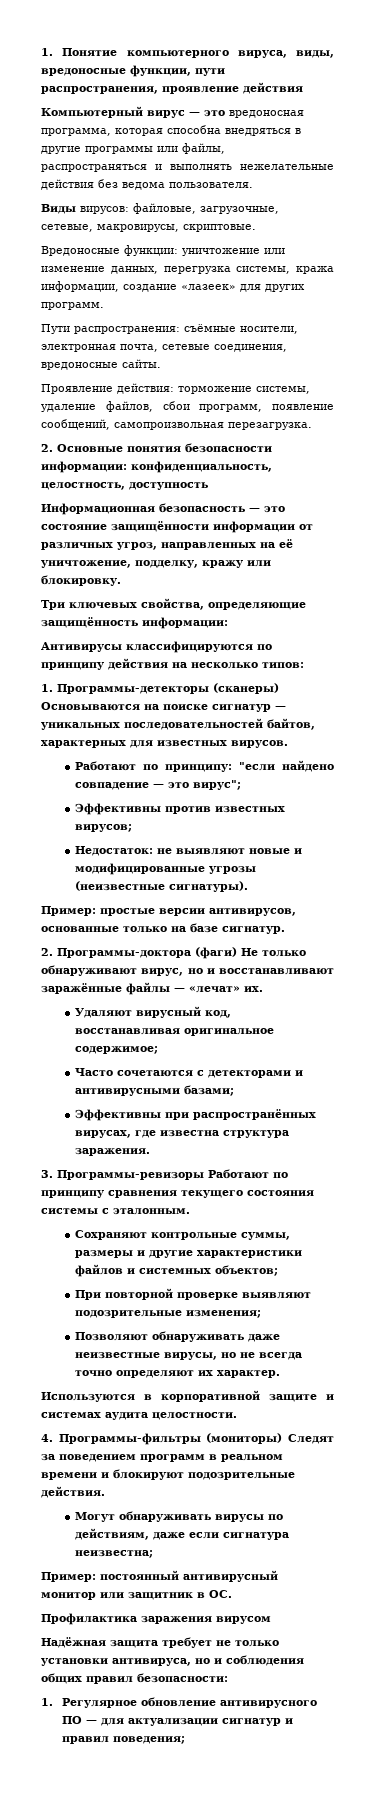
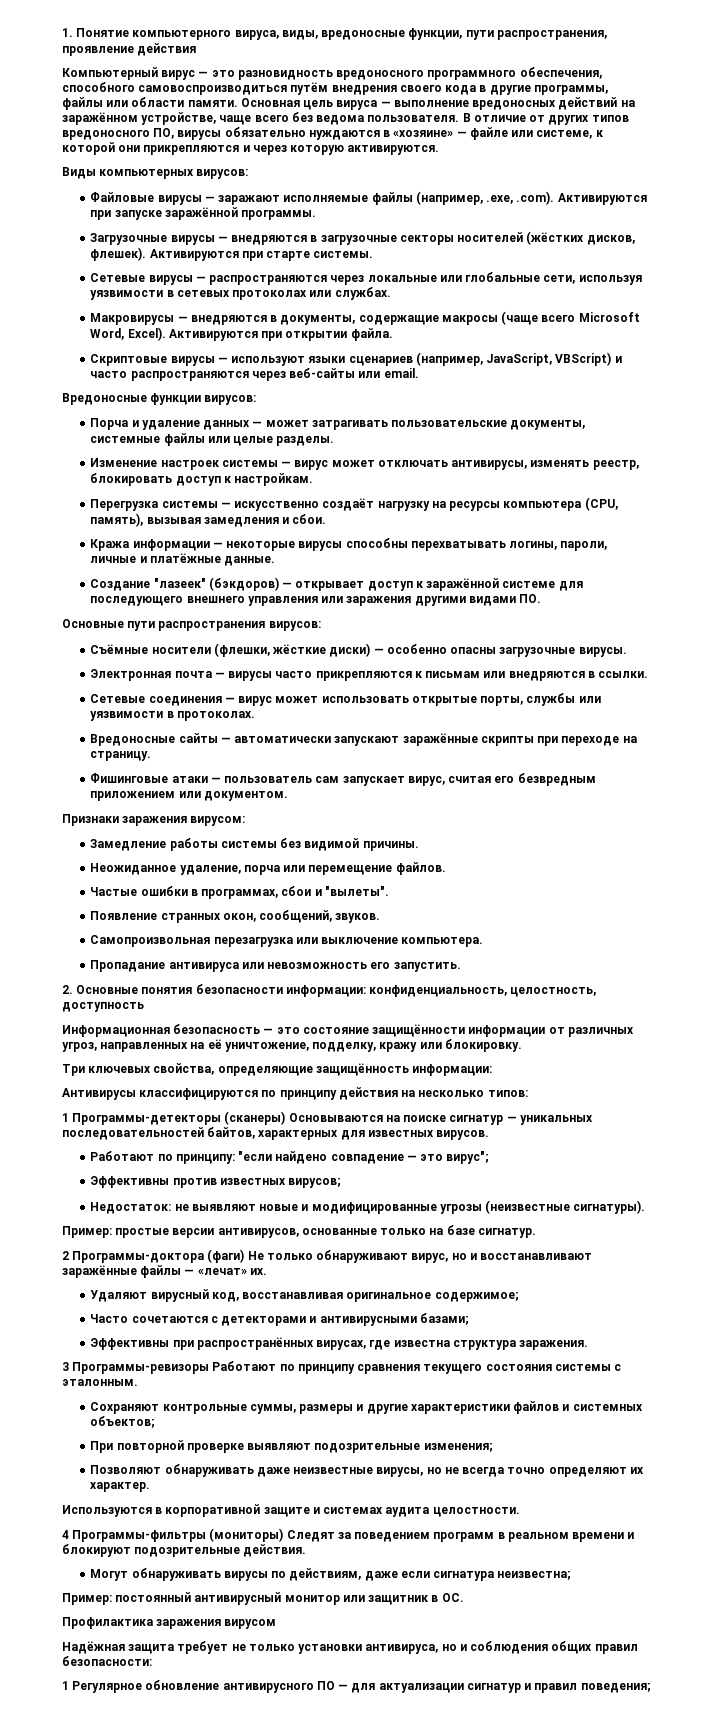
- Компьютерный вирус — это вредоносная программа, которая способна внедряться в другие программы или файлы, распространяться и выполнять нежелательные действия без ведома пользователя.
+ Компьютерный вирус — это разновидность вредоносного программного обеспечения, способного самовоспроизводиться путём внедрения своего кода в другие программы, файлы или области памяти. Основная цель вируса — выполнение вредоносных действий на заражённом устройстве, чаще всего без ведома пользователя. В отличие от других типов вредоносного ПО, вирусы обязательно нуждаются в «хозяине» — файле или системе, к которой они прикрепляются и через которую активируются.
- Виды вирусов: файловые, загрузочные, сетевые, макровирусы, скриптовые.
- Вредоносные функции: уничтожение или изменение данных, перегрузка системы, кража информации, создание «лазеек» для других программ.
- Пути распространения: съёмные носители, электронная почта, сетевые соединения, вредоносные сайты.
- Проявление действия: торможение системы, удаление файлов, сбои программ, появление сообщений, самопроизвольная перезагрузка.
+ Виды компьютерных вирусов:
+ Файловые вирусы — заражают исполняемые файлы (например, .exe, .com). Активируются при запуске заражённой программы.
+ Загрузочные вирусы — внедряются в загрузочные секторы носителей (жёстких дисков, флешек). Активируются при старте системы.
+ Сетевые вирусы — распространяются через локальные или глобальные сети, используя уязвимости в сетевых протоколах или службах.
+ Макровирусы — внедряются в документы, содержащие макросы (чаще всего Microsoft Word, Excel). Активируются при открытии файла.
+ Скриптовые вирусы — используют языки сценариев (например, JavaScript, VBScript) и часто распространяются через веб-сайты или email.
+ Вредоносные функции вирусов:
+ Порча и удаление данных — может затрагивать пользовательские документы, системные файлы или целые разделы.
+ Изменение настроек системы — вирус может отключать антивирусы, изменять реестр, блокировать доступ к настройкам.
+ Перегрузка системы — искусственно создаёт нагрузку на ресурсы компьютера (CPU, память), вызывая замедления и сбои.
+ Кража информации — некоторые вирусы способны перехватывать логины, пароли, личные и платёжные данные.
+ Создание "лазеек" (бэкдоров) — открывает доступ к заражённой системе для последующего внешнего управления или заражения другими видами ПО.
+ Основные пути распространения вирусов:
+ Съёмные носители (флешки, жёсткие диски) — особенно опасны загрузочные вирусы.
+ Электронная почта — вирусы часто прикрепляются к письмам или внедряются в ссылки.
+ Сетевые соединения — вирус может использовать открытые порты, службы или уязвимости в протоколах.
+ Вредоносные сайты — автоматически запускают заражённые скрипты при переходе на страницу.
+ Фишинговые атаки — пользователь сам запускает вирус, считая его безвредным приложением или документом.
+ Признаки заражения вирусом:
+ Замедление работы системы без видимой причины.
+ Неожиданное удаление, порча или перемещение файлов.
+ Частые ошибки в программах, сбои и "вылеты".
+ Появление странных окон, сообщений, звуков.
+ Самопроизвольная перезагрузка или выключение компьютера.
+ Пропадание антивируса или невозможность его запустить.
- 1. Программы-детекторы (сканеры) Основываются на поиске сигнатур — уникальных последовательностей байтов, характерных для известных вирусов.
+ 1 Программы-детекторы (сканеры) Основываются на поиске сигнатур — уникальных последовательностей байтов, характерных для известных вирусов.
- 2. Программы-доктора (фаги) Не только обнаруживают вирус, но и восстанавливают заражённые файлы — «лечат» их.
+ 2 Программы-доктора (фаги) Не только обнаруживают вирус, но и восстанавливают заражённые файлы — «лечат» их.
- 3. Программы-ревизоры Работают по принципу сравнения текущего состояния системы с эталонным.
+ 3 Программы-ревизоры Работают по принципу сравнения текущего состояния системы с эталонным.
- 4. Программы-фильтры (мониторы) Следят за поведением программ в реальном времени и блокируют подозрительные действия.
+ 4 Программы-фильтры (мониторы) Следят за поведением программ в реальном времени и блокируют подозрительные действия.
- 1. Регулярное обновление антивирусного ПО — для актуализации сигнатур и правил поведения;
+ 1 Регулярное обновление антивирусного ПО — для актуализации сигнатур и правил поведения;

